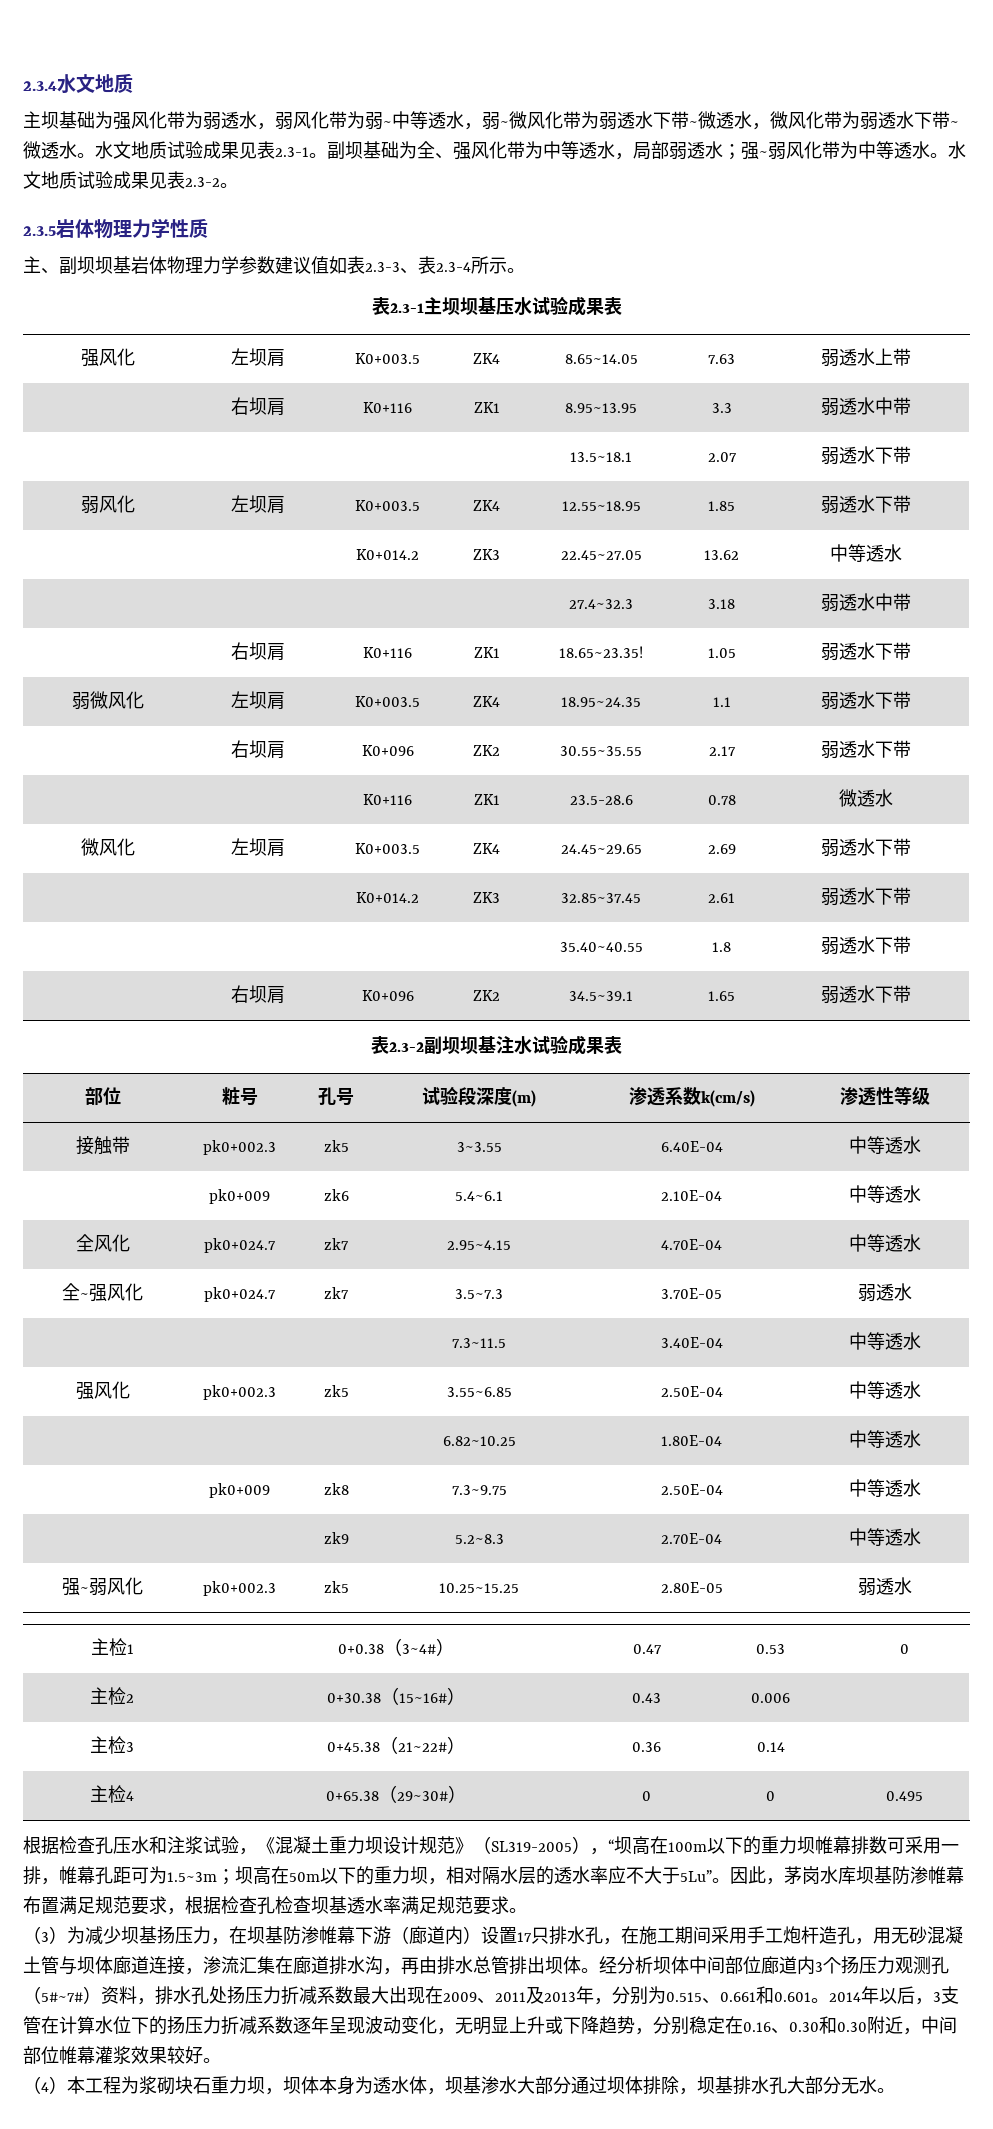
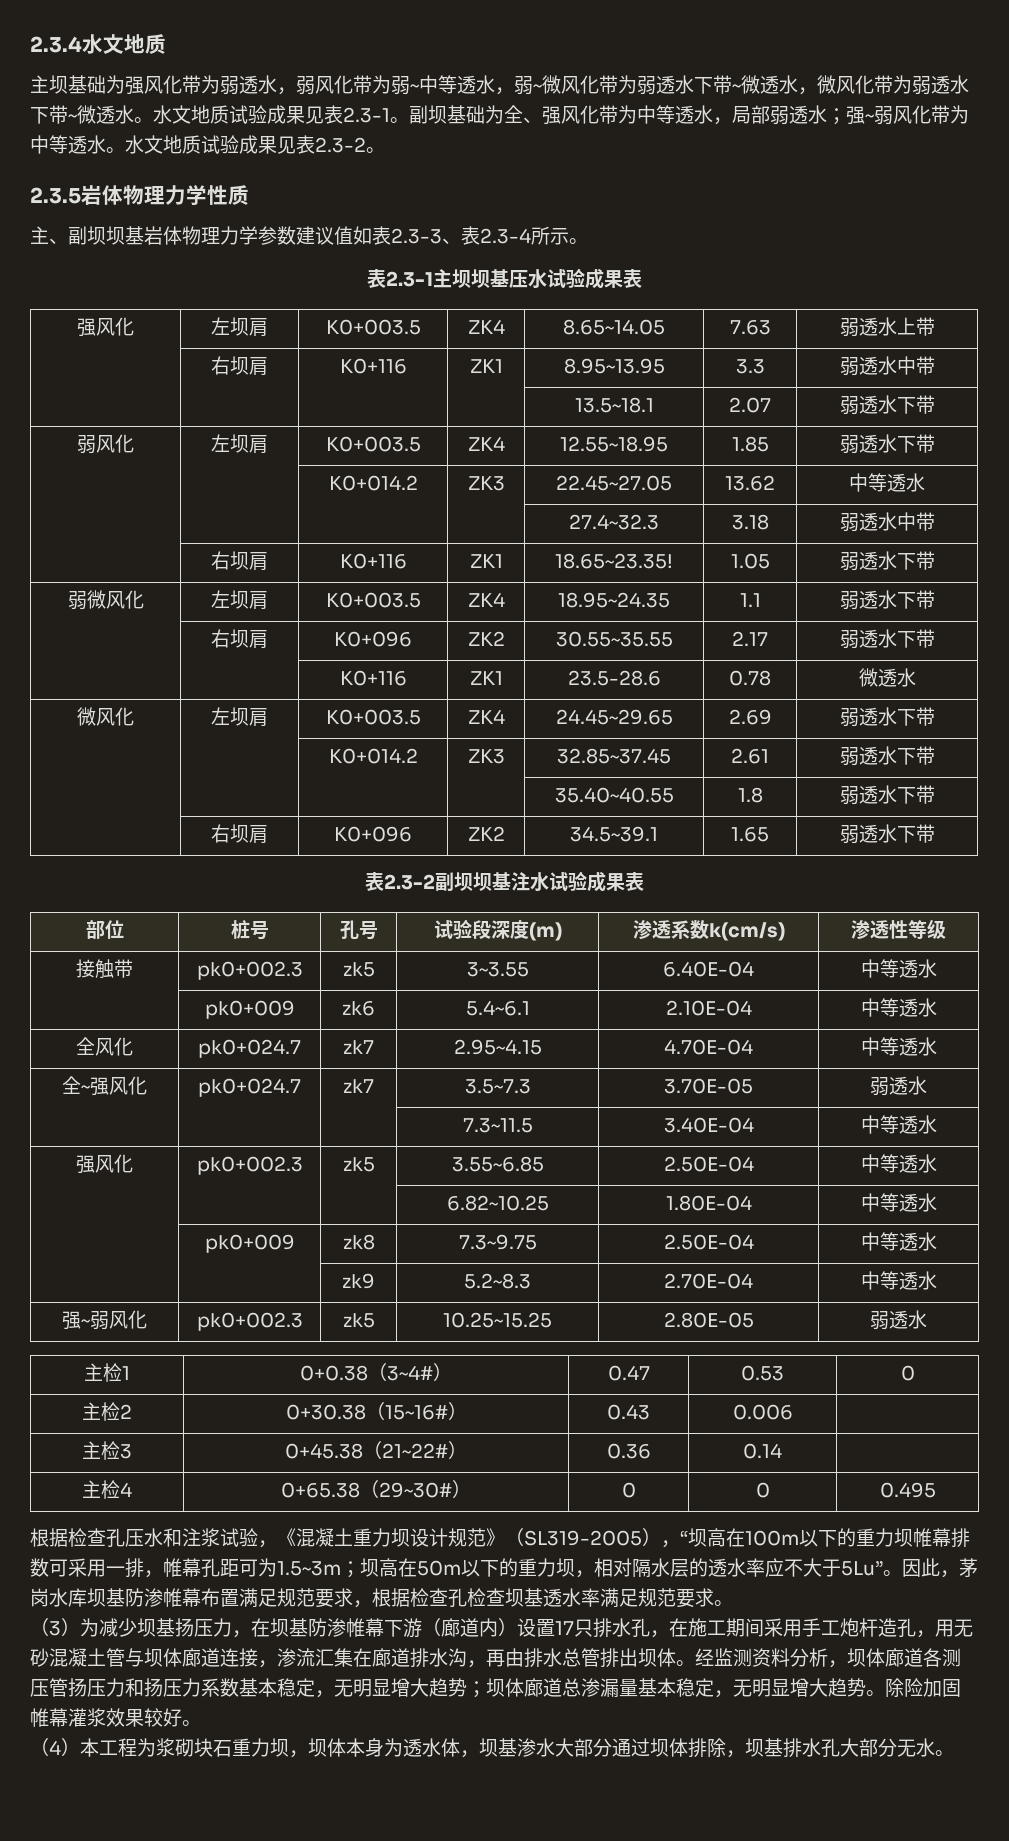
- 部位 | 粧号 | 孔号 | 试验段深度(m) | 渗透系数k(cm/s) | 渗透性等级
+ 部位 | 桩号 | 孔号 | 试验段深度(m) | 渗透系数k(cm/s) | 渗透性等级
- 经分析坝体中间部位廊道内3个扬压力观测孔（5#~7#）资料，排水孔处扬压力折减系数最大出现在2009、2011及2013年，分别为0.515、0.661和0.601。2014年以后，3支管在计算水位下的扬压力折减系数逐年呈现波动变化，无明显上升或下降趋势，分别稳定在0.16、0.30和0.30附近，中间部位帷幕灌浆效果较好。
+ 经监测资料分析，坝体廊道各测压管扬压力和扬压力系数基本稳定，无明显增大趋势；坝体廊道总渗漏量基本稳定，无明显增大趋势。除险加固帷幕灌浆效果较好。

